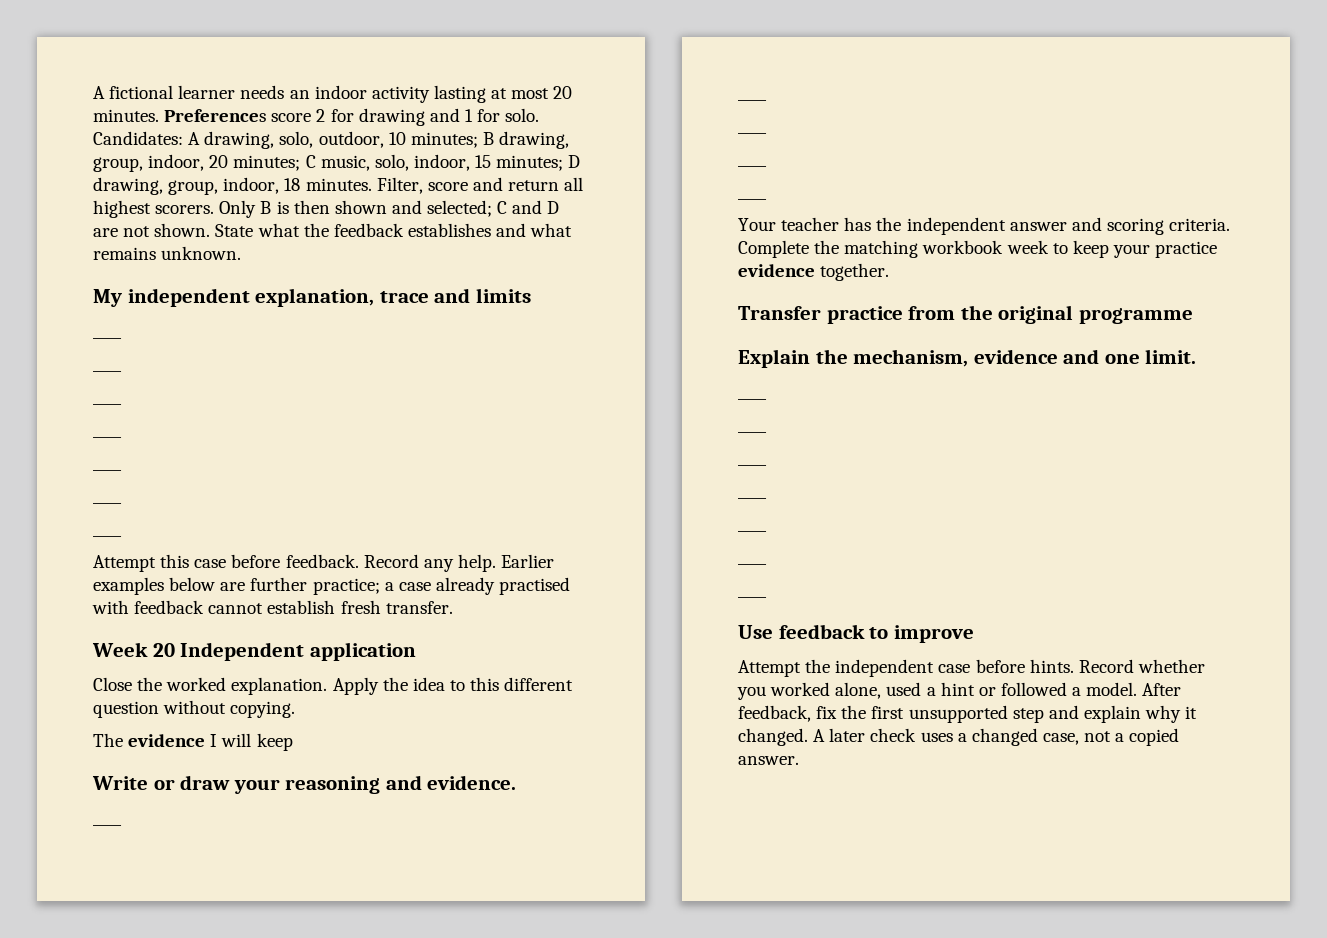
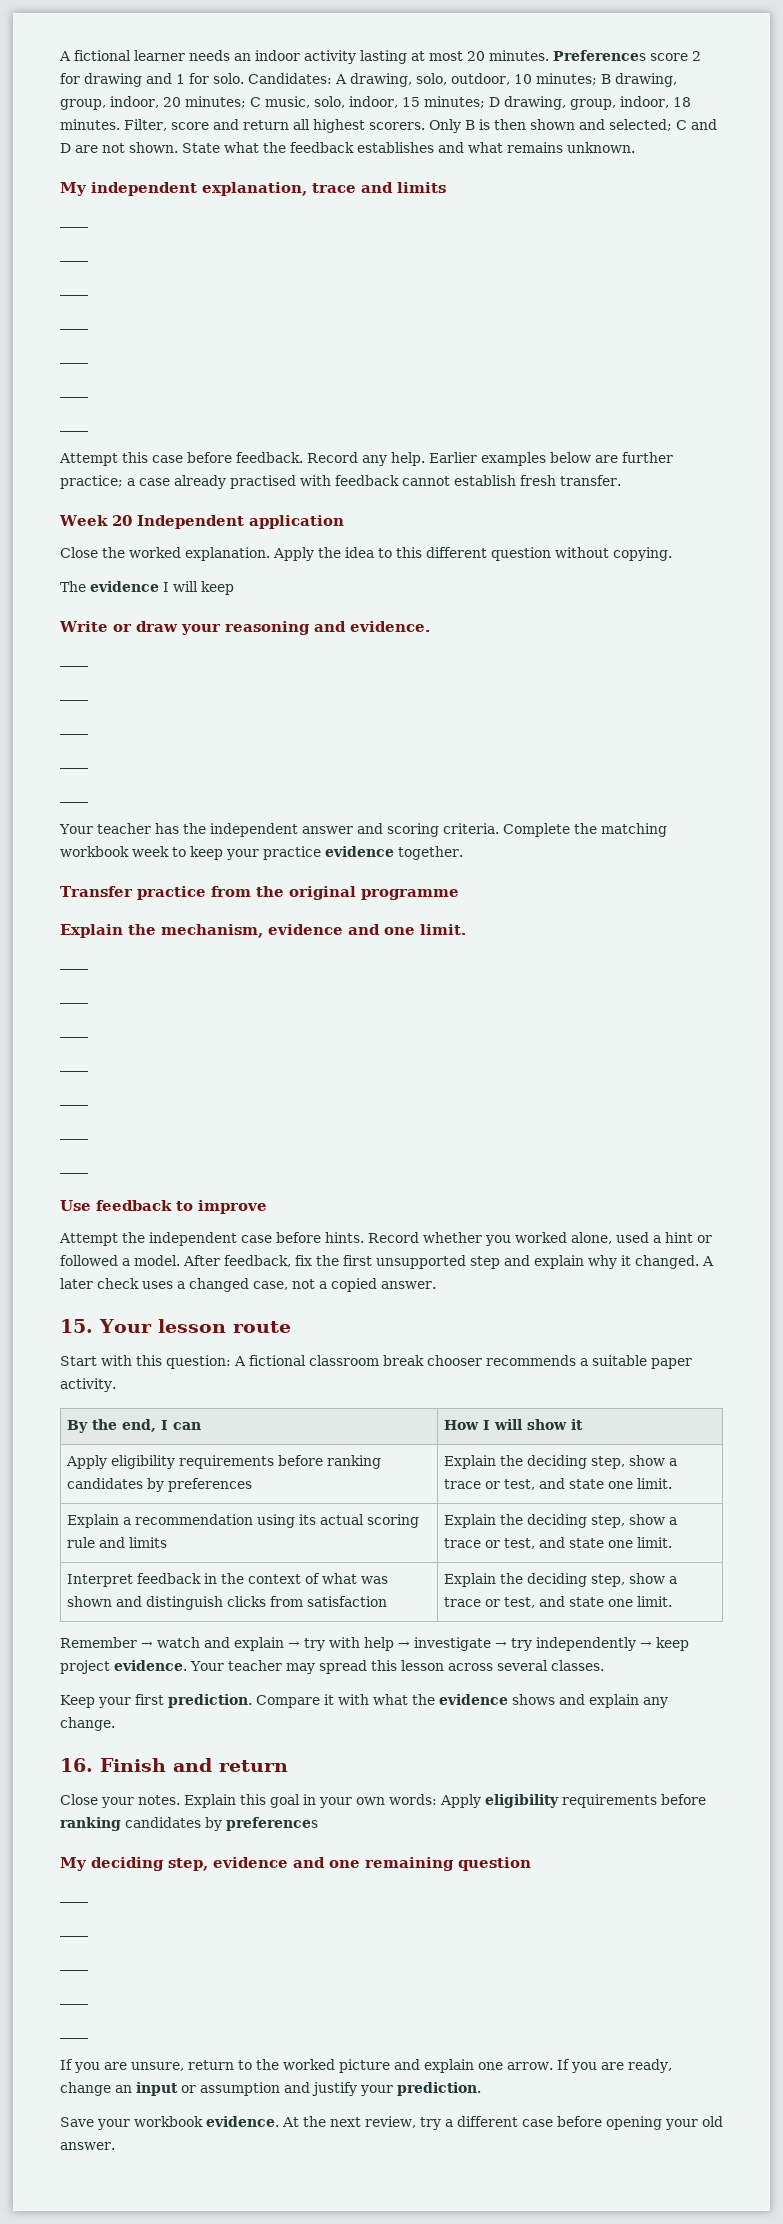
+ 15. Your lesson route
+ Start with this question: A fictional classroom break chooser recommends a suitable paper activity.
+ By the end, I can | How I will show it
+ Apply eligibility requirements before ranking candidates by preferences | Explain the deciding step, show a trace or test, and state one limit.
+ Explain a recommendation using its actual scoring rule and limits | Explain the deciding step, show a trace or test, and state one limit.
+ Interpret feedback in the context of what was shown and distinguish clicks from satisfaction | Explain the deciding step, show a trace or test, and state one limit.
+ Remember → watch and explain → try with help → investigate → try independently → keep project evidence. Your teacher may spread this lesson across several classes.
+ Keep your first prediction. Compare it with what the evidence shows and explain any change.
+ 16. Finish and return
+ Close your notes. Explain this goal in your own words: Apply eligibility requirements before ranking candidates by preferences
+ My deciding step, evidence and one remaining question
+ ____
+ ____
+ ____
+ ____
+ ____
+ If you are unsure, return to the worked picture and explain one arrow. If you are ready, change an input or assumption and justify your prediction.
+ Save your workbook evidence. At the next review, try a different case before opening your old answer.

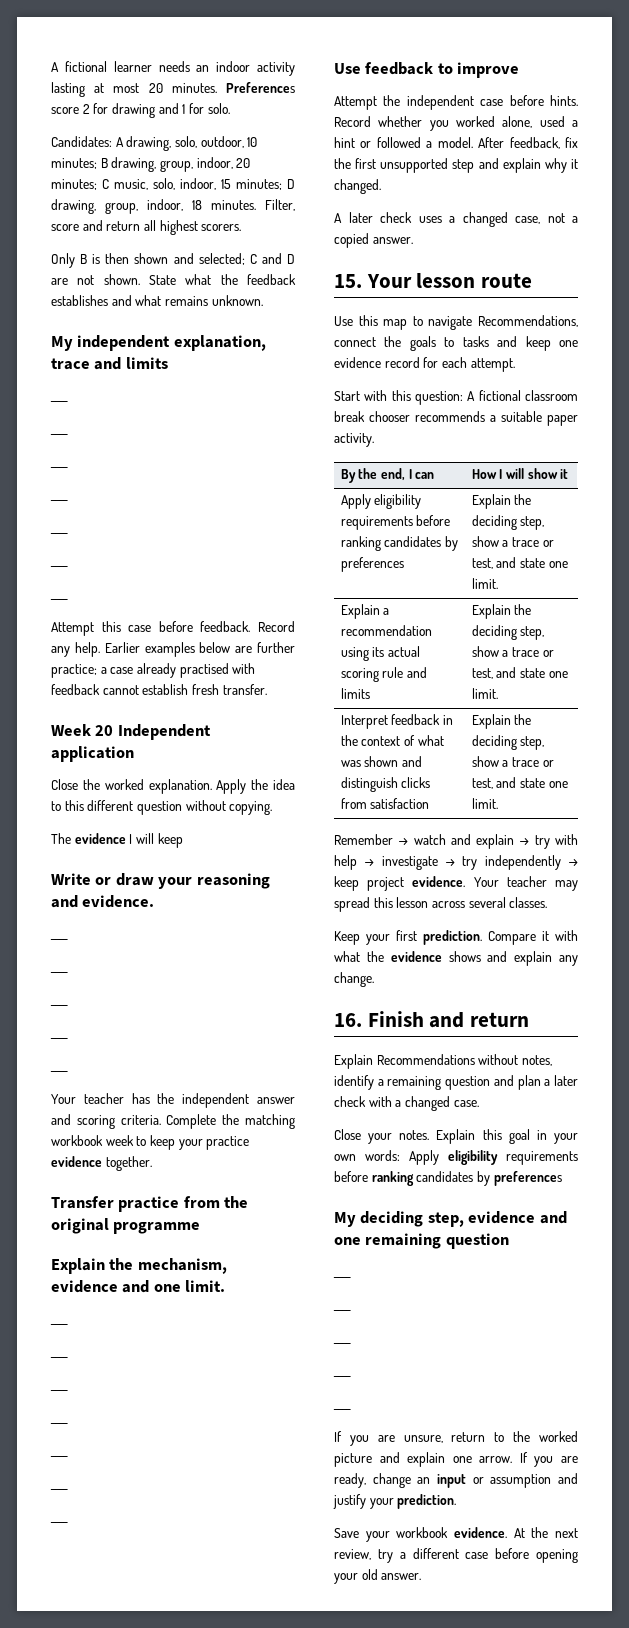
- Preferences score 2 for drawing and 1 for solo. Candidates: A drawing, solo, outdoor, 10 minutes; B drawing, group, indoor, 20 minutes; C music, solo, indoor, 15 minutes; D drawing, group, indoor, 18 minutes.
+ Preferences score 2 for drawing and 1 for solo.
+ Candidates: A drawing, solo, outdoor, 10 minutes; B drawing, group, indoor, 20 minutes; C music, solo, indoor, 15 minutes; D drawing, group, indoor, 18 minutes.
- Filter, score and return all highest scorers. Only B is then shown and selected; C and D are not shown.
+ Filter, score and return all highest scorers.
+ Only B is then shown and selected; C and D are not shown.
- After feedback, fix the first unsupported step and explain why it changed. A later check uses a changed case, not a copied answer.
+ After feedback, fix the first unsupported step and explain why it changed.
+ A later check uses a changed case, not a copied answer.
+ Use this map to navigate Recommendations, connect the goals to tasks and keep one evidence record for each attempt.
+ Explain Recommendations without notes, identify a remaining question and plan a later check with a changed case.

